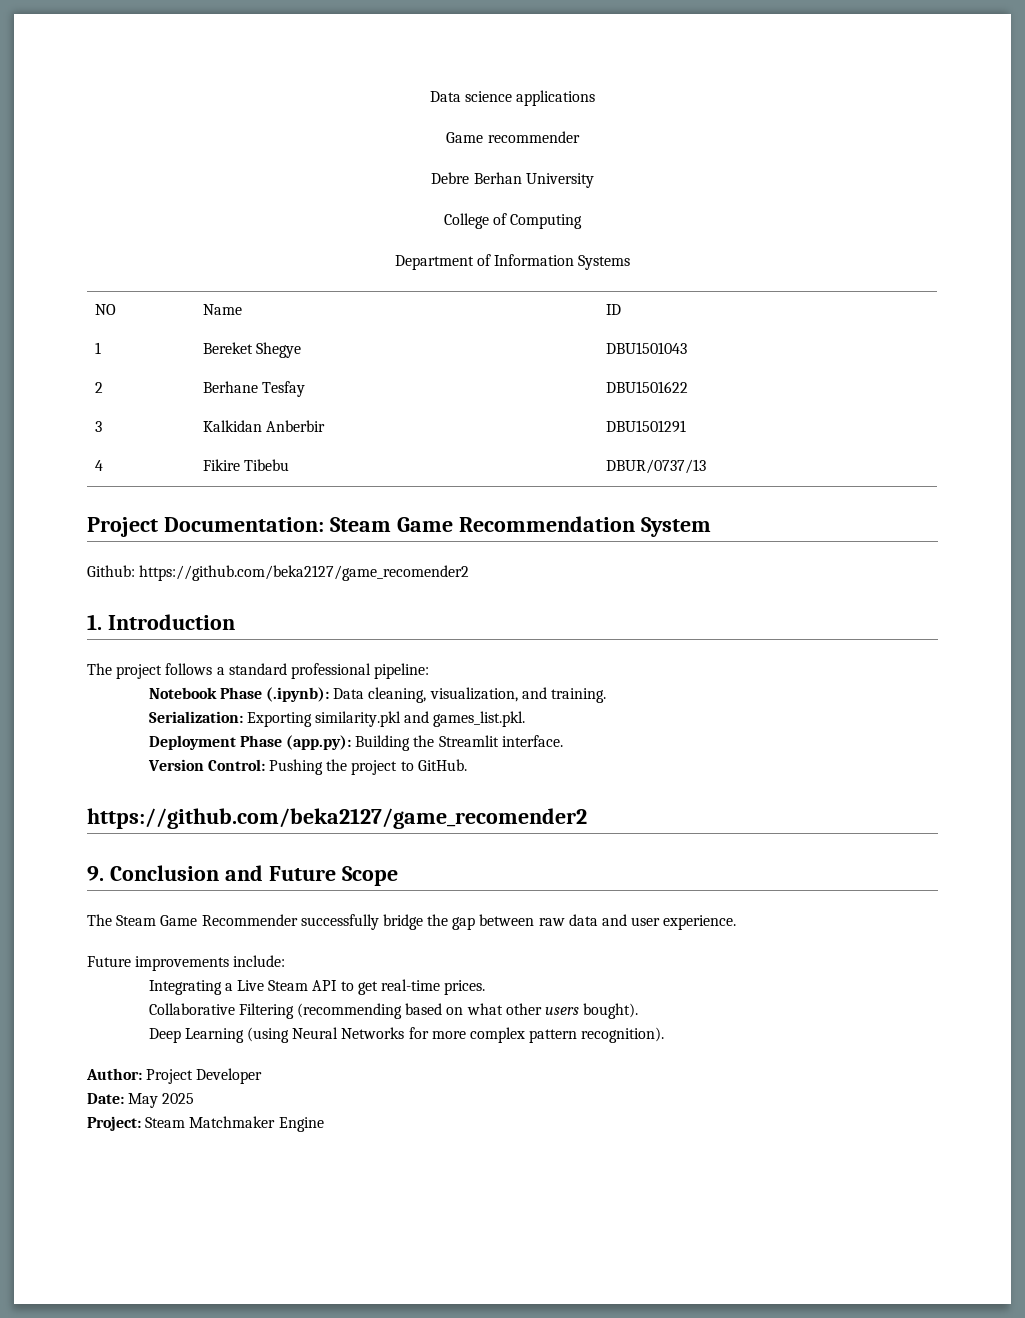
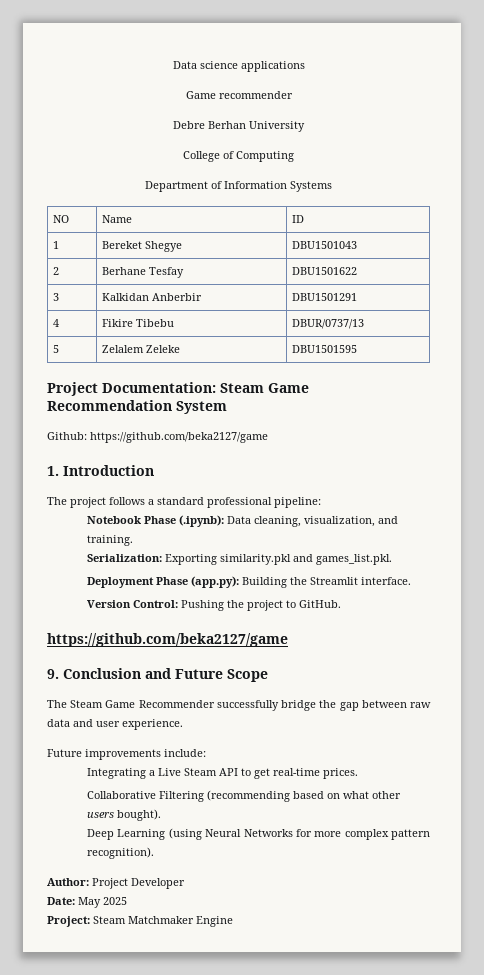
+ 5 | Zelalem Zeleke | DBU1501595
- Github: https://github.com/beka2127/game_recomender2
+ Github: https://github.com/beka2127/game
  Version Control: Pushing the project to GitHub.
- https://github.com/beka2127/game_recomender2
+ https://github.com/beka2127/game

